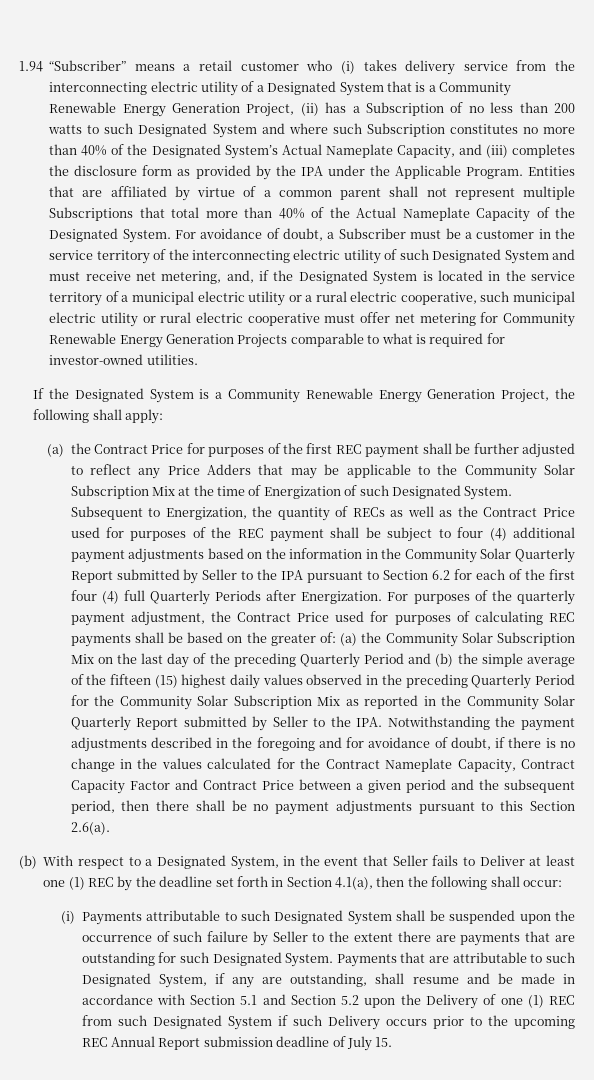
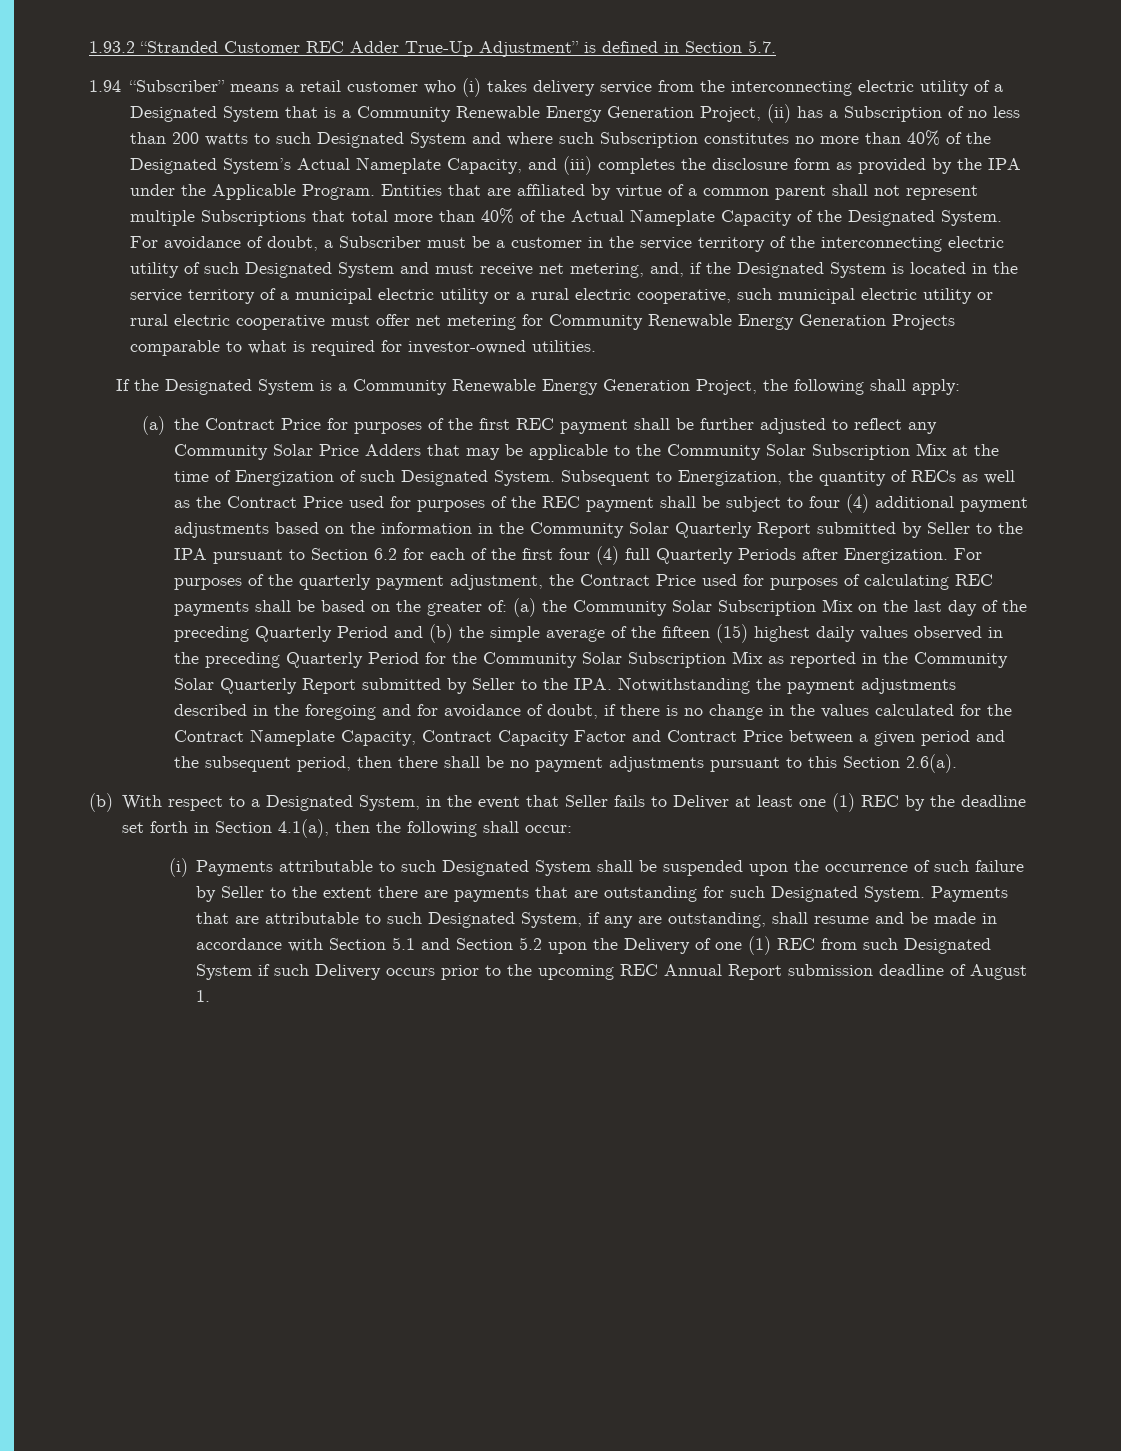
+ 1.93.2 “Stranded Customer REC Adder True-Up Adjustment” is defined in Section 5.7.
- (a) the Contract Price for purposes of the first REC payment shall be further adjusted to reflect any Price Adders that may be applicable to the Community Solar Subscription Mix at the time of Energization of such Designated System.
+ (a) the Contract Price for purposes of the first REC payment shall be further adjusted to reflect any Community Solar Price Adders that may be applicable to the Community Solar Subscription Mix at the time of Energization of such Designated System.
- Payments that are attributable to such Designated System, if any are outstanding, shall resume and be made in accordance with Section 5.1 and Section 5.2 upon the Delivery of one (1) REC from such Designated System if such Delivery occurs prior to the upcoming REC Annual Report submission deadline of July 15.
+ Payments that are attributable to such Designated System, if any are outstanding, shall resume and be made in accordance with Section 5.1 and Section 5.2 upon the Delivery of one (1) REC from such Designated System if such Delivery occurs prior to the upcoming REC Annual Report submission deadline of August 1.

